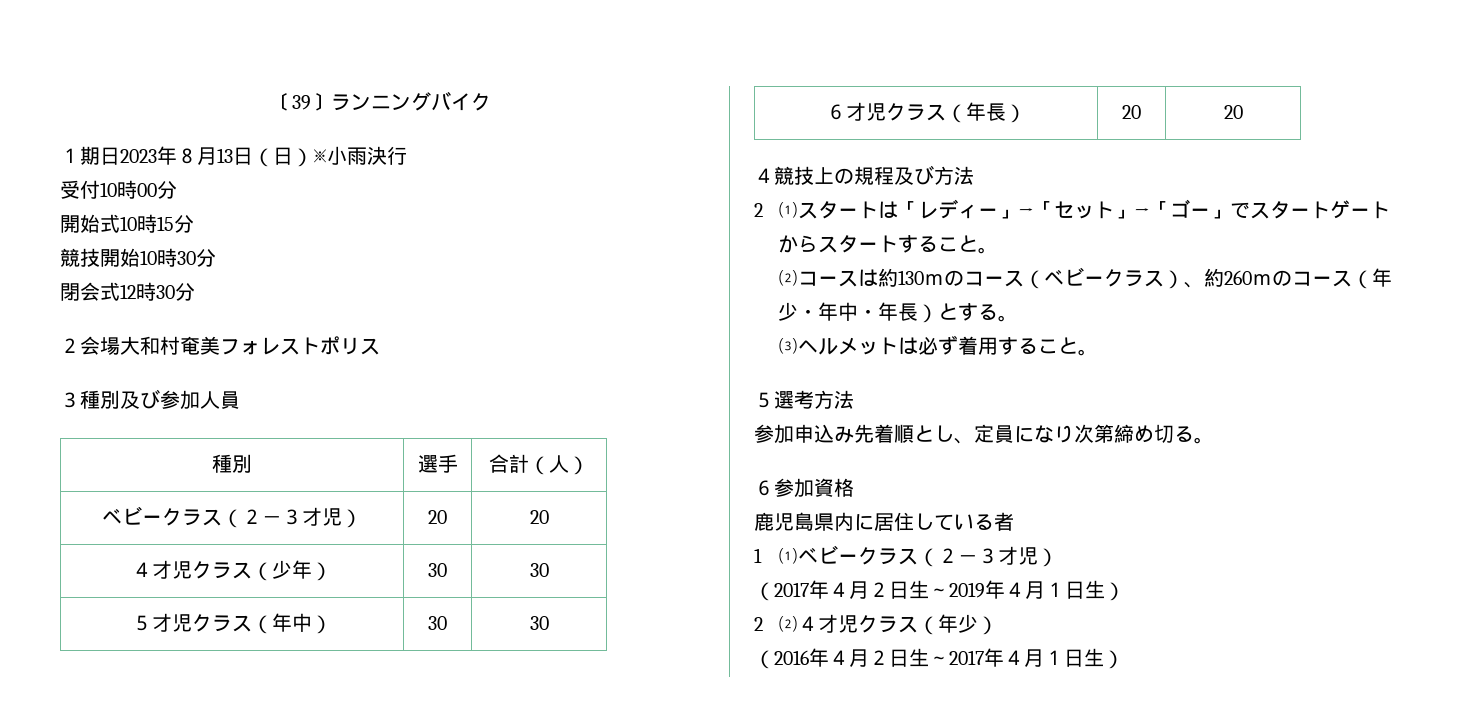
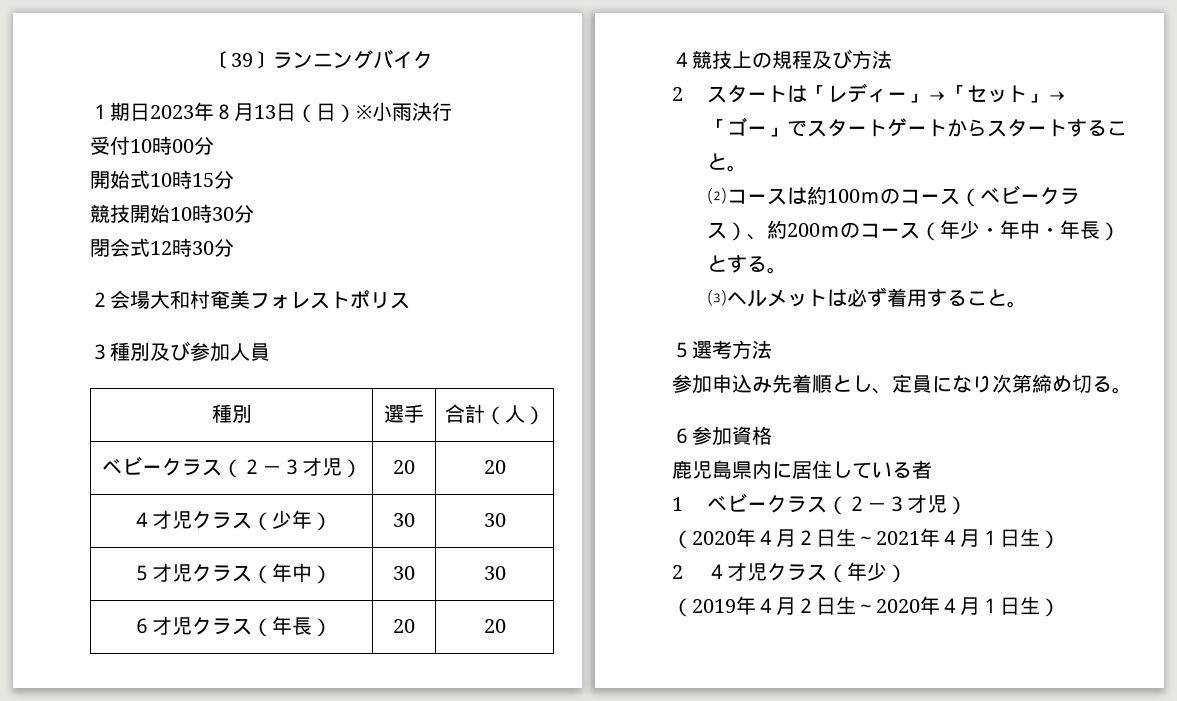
- 2 ⑴スタートは「レディー」→「セット」→「ゴー」でスタートゲートからスタートすること。
+ 2スタートは「レディー」→「セット」→「ゴー」でスタートゲートからスタートすること。
- ⑵コースは約130ｍのコース（ベビークラス）、約260ｍのコース（年少・年中・年長）とする。
+ ⑵コースは約100ｍのコース（ベビークラス）、約200ｍのコース（年少・年中・年長）とする。
- 1 ⑴ベビークラス（２－３才児）
+ 1ベビークラス（２－３才児）
- （2017年４月２日生～2019年４月１日生）
+ （2020年４月２日生～2021年４月１日生）
- 2 ⑵４才児クラス（年少）
+ 2４才児クラス（年少）
- （2016年４月２日生～2017年４月１日生）
+ （2019年４月２日生～2020年４月１日生）

